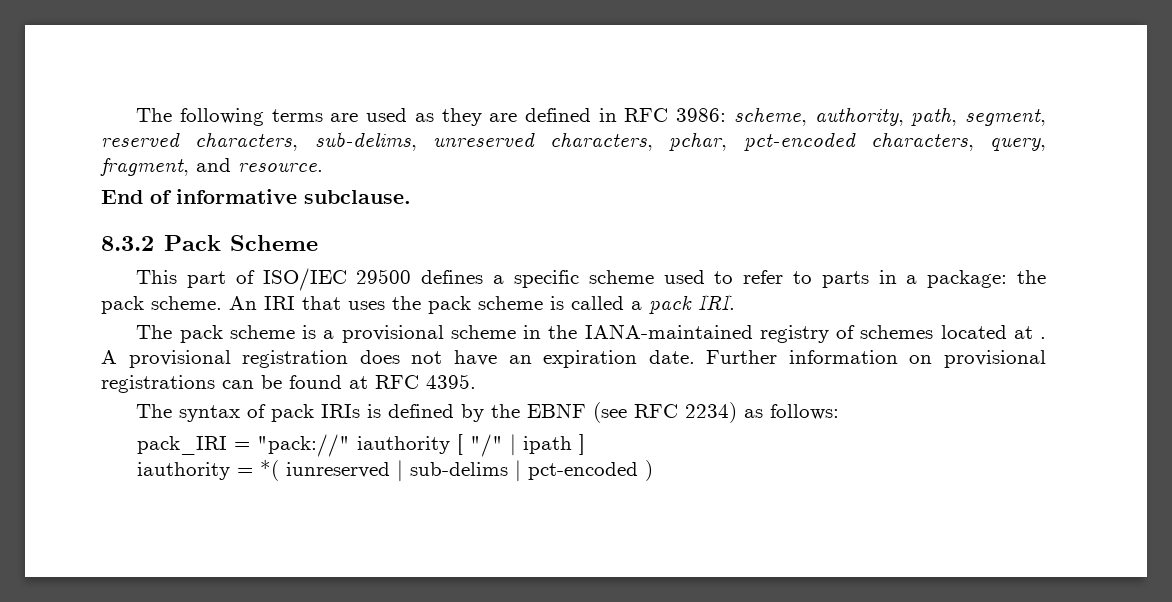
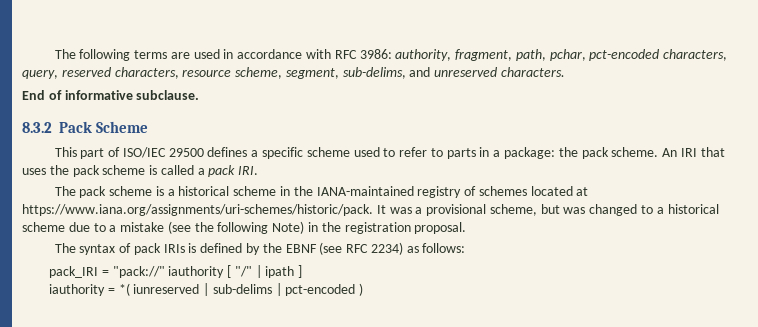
- The following terms are used as they are defined in RFC 3986: scheme, authority, path, segment, reserved characters, sub-delims, unreserved characters, pchar, pct-encoded characters, query, fragment, and resource.
+ The following terms are used in accordance with RFC 3986: authority, fragment, path, pchar, pct-encoded characters, query, reserved characters, resource scheme, segment, sub-delims, and unreserved characters.
- The pack scheme is a provisional scheme in the IANA-maintained registry of schemes located at . A provisional registration does not have an expiration date. Further information on provisional registrations can be found at RFC 4395.
+ The pack scheme is a historical scheme in the IANA-maintained registry of schemes located at https://www.iana.org/assignments/uri-schemes/historic/pack. It was a provisional scheme, but was changed to a historical scheme due to a mistake (see the following Note) in the registration proposal.

